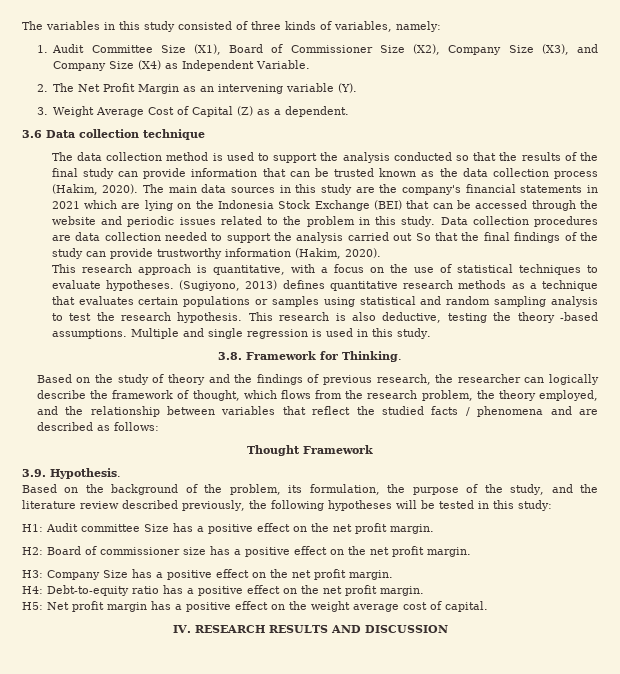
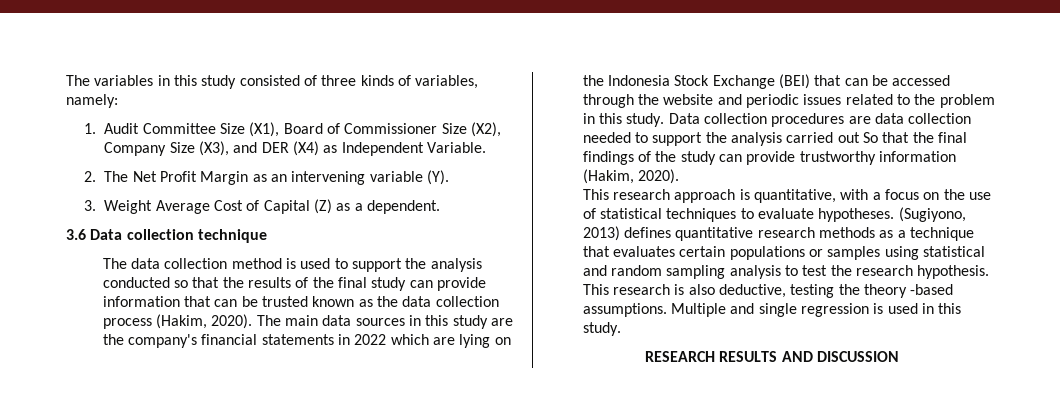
- 1. Audit Committee Size (X1), Board of Commissioner Size (X2), Company Size (X3), and Company Size (X4) as Independent Variable.
+ 1. Audit Committee Size (X1), Board of Commissioner Size (X2), Company Size (X3), and DER (X4) as Independent Variable.
- The main data sources in this study are the company's financial statements in 2021 which are lying on the Indonesia Stock Exchange (BEI) that can be accessed through the website and periodic issues related to the problem in this study.
+ The main data sources in this study are the company's financial statements in 2022 which are lying on the Indonesia Stock Exchange (BEI) that can be accessed through the website and periodic issues related to the problem in this study.
- 3.8. Framework for Thinking.
- Based on the study of theory and the findings of previous research, the researcher can logically describe the framework of thought, which flows from the research problem, the theory employed, and the relationship between variables that reflect the studied facts / phenomena and are described as follows:
- Thought Framework
- 3.9. Hypothesis.
- Based on the background of the problem, its formulation, the purpose of the study, and the literature review described previously, the following hypotheses will be tested in this study:
- H1: Audit committee Size has a positive effect on the net profit margin.
- H2: Board of commissioner size has a positive effect on the net profit margin.
- H3: Company Size has a positive effect on the net profit margin.
- H4: Debt-to-equity ratio has a positive effect on the net profit margin.
- H5: Net profit margin has a positive effect on the weight average cost of capital.
- IV. RESEARCH RESULTS AND DISCUSSION
+ RESEARCH RESULTS AND DISCUSSION

